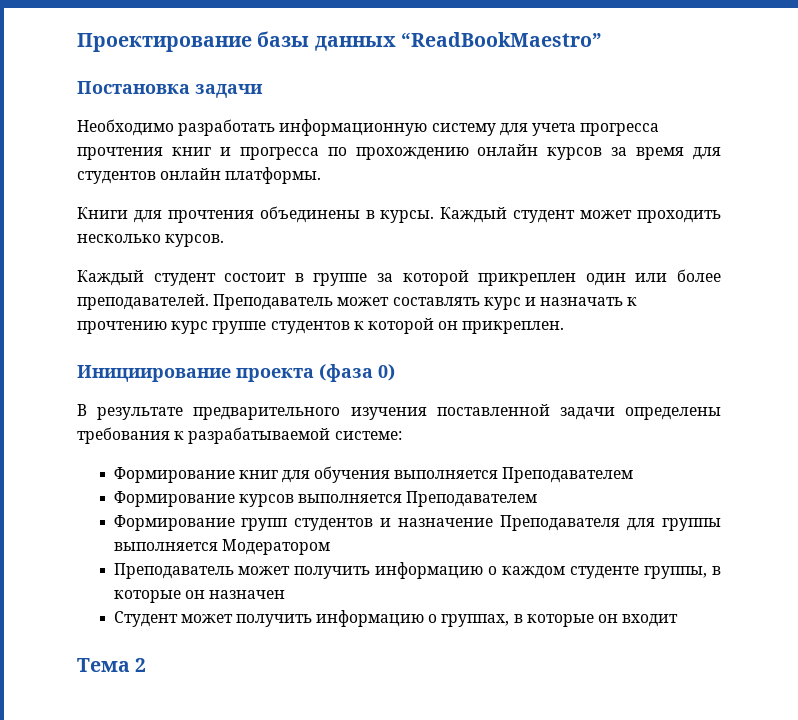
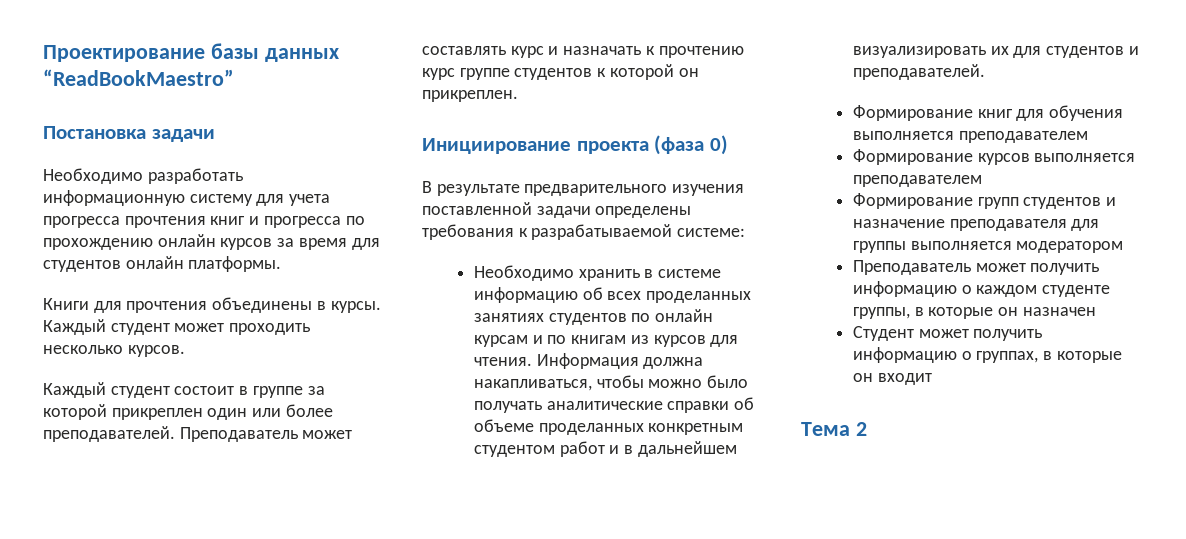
+ Необходимо хранить в системе информацию об всех проделанных занятиях студентов по онлайн курсам и по книгам из курсов для чтения. Информация должна накапливаться, чтобы можно было получать аналитические справки об объеме проделанных конкретным студентом работ и в дальнейшем визуализировать их для студентов и преподавателей.
- Формирование книг для обучения выполняется Преподавателем
+ Формирование книг для обучения выполняется преподавателем
- Формирование курсов выполняется Преподавателем
+ Формирование курсов выполняется преподавателем
- Формирование групп студентов и назначение Преподавателя для группы выполняется Модератором
+ Формирование групп студентов и назначение преподавателя для группы выполняется модератором

